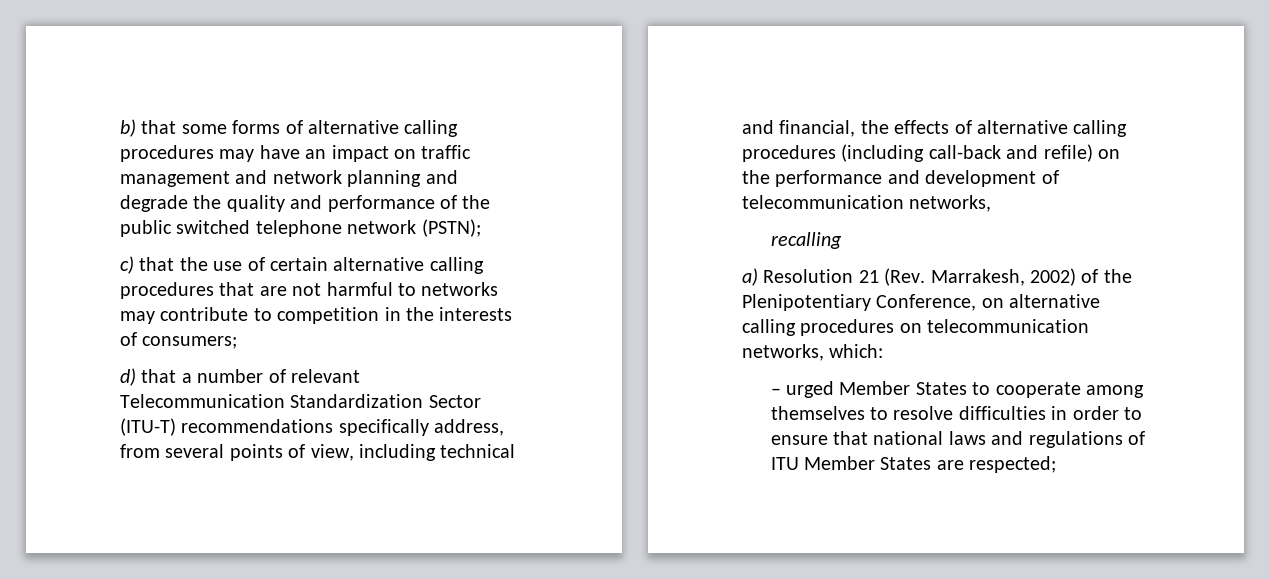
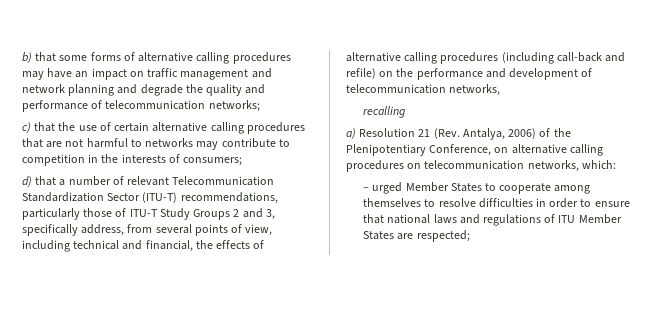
- b) that some forms of alternative calling procedures may have an impact on traffic management and network planning and degrade the quality and performance of the public switched telephone network (PSTN);
+ b) that some forms of alternative calling procedures may have an impact on traffic management and network planning and degrade the quality and performance of telecommunication networks;
- d) that a number of relevant Telecommunication Standardization Sector (ITU-T) recommendations specifically address, from several points of view, including technical and financial, the effects of alternative calling procedures (including call-back and refile) on the performance and development of telecommunication networks,
+ d) that a number of relevant Telecommunication Standardization Sector (ITU-T) recommendations, particularly those of ITU-T Study Groups 2 and 3, specifically address, from several points of view, including technical and financial, the effects of alternative calling procedures (including call-back and refile) on the performance and development of telecommunication networks,
- a) Resolution 21 (Rev. Marrakesh, 2002) of the Plenipotentiary Conference, on alternative calling procedures on telecommunication networks, which:
+ a) Resolution 21 (Rev. Antalya, 2006) of the Plenipotentiary Conference, on alternative calling procedures on telecommunication networks, which:

